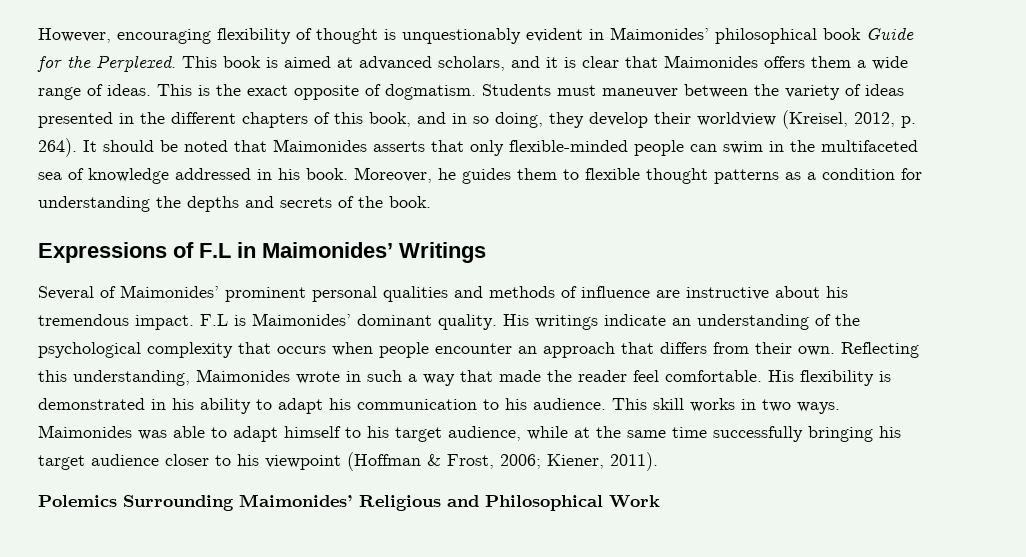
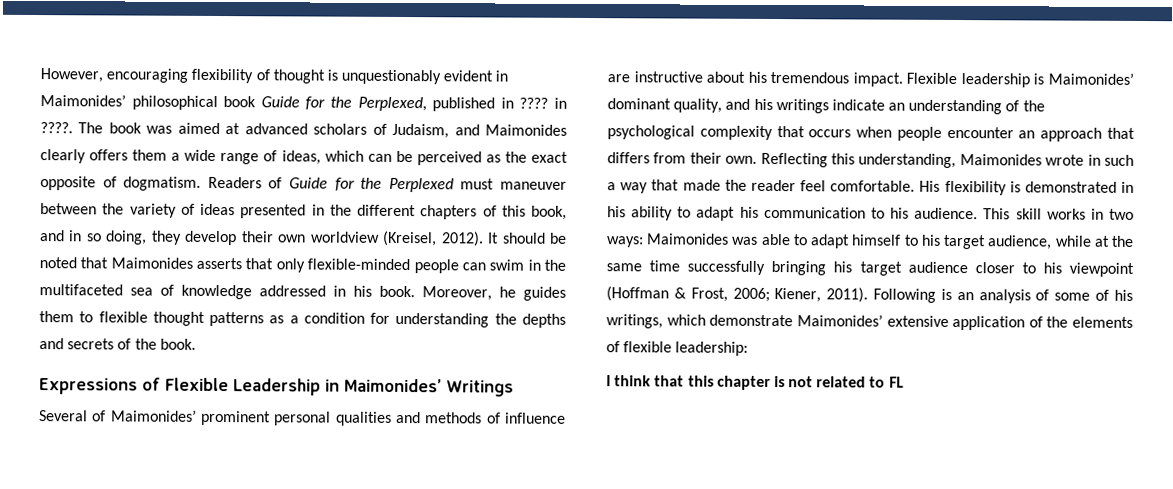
- However, encouraging flexibility of thought is unquestionably evident in Maimonides’ philosophical book Guide for the Perplexed. This book is aimed at advanced scholars, and it is clear that Maimonides offers them a wide range of ideas. This is the exact opposite of dogmatism.
+ However, encouraging flexibility of thought is unquestionably evident in Maimonides’ philosophical book Guide for the Perplexed, published in ???? in ????. The book was aimed at advanced scholars of Judaism, and Maimonides clearly offers them a wide range of ideas, which can be perceived as the exact opposite of dogmatism.
- Students must maneuver between the variety of ideas presented in the different chapters of this book, and in so doing, they develop their worldview (Kreisel, 2012, p. 264).
+ Readers of Guide for the Perplexed must maneuver between the variety of ideas presented in the different chapters of this book, and in so doing, they develop their own worldview (Kreisel, 2012).
- Expressions of F.L in Maimonides’ Writings
+ Expressions of Flexible Leadership in Maimonides’ Writings
- F.L is Maimonides’ dominant quality. His writings indicate an understanding of the psychological complexity that occurs when people encounter an approach that differs from their own.
+ Flexible leadership is Maimonides’ dominant quality, and his writings indicate an understanding of the psychological complexity that occurs when people encounter an approach that differs from their own.
- This skill works in two ways. Maimonides was able to adapt himself to his target audience, while at the same time successfully bringing his target audience closer to his viewpoint (Hoffman & Frost, 2006; Kiener, 2011).
- Polemics Surrounding Maimonides’ Religious and Philosophical Work
+ This skill works in two ways: Maimonides was able to adapt himself to his target audience, while at the same time successfully bringing his target audience closer to his viewpoint (Hoffman & Frost, 2006; Kiener, 2011). Following is an analysis of some of his writings, which demonstrate Maimonides’ extensive application of the elements of flexible leadership:
+ I think that this chapter is not related to FL

